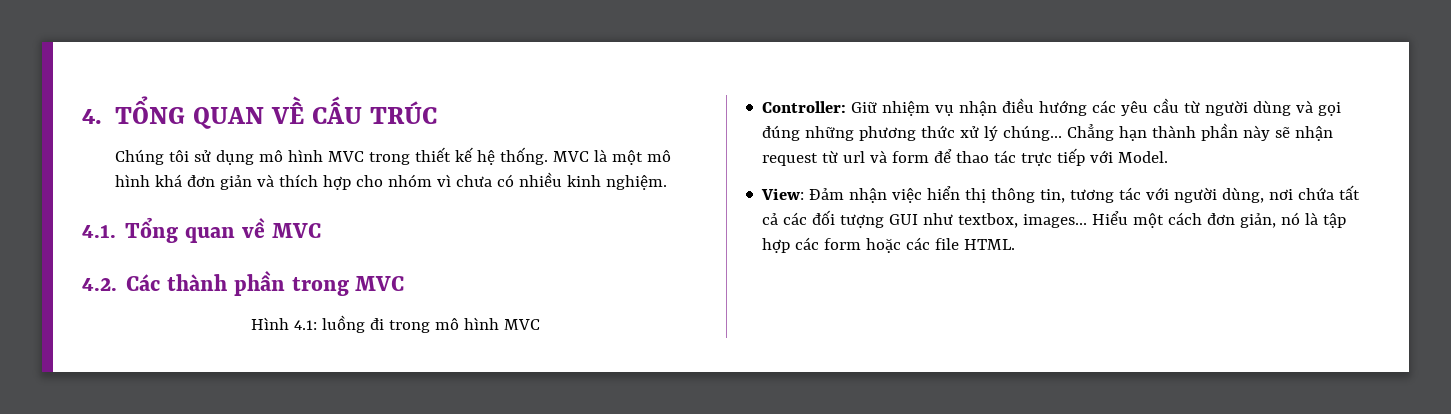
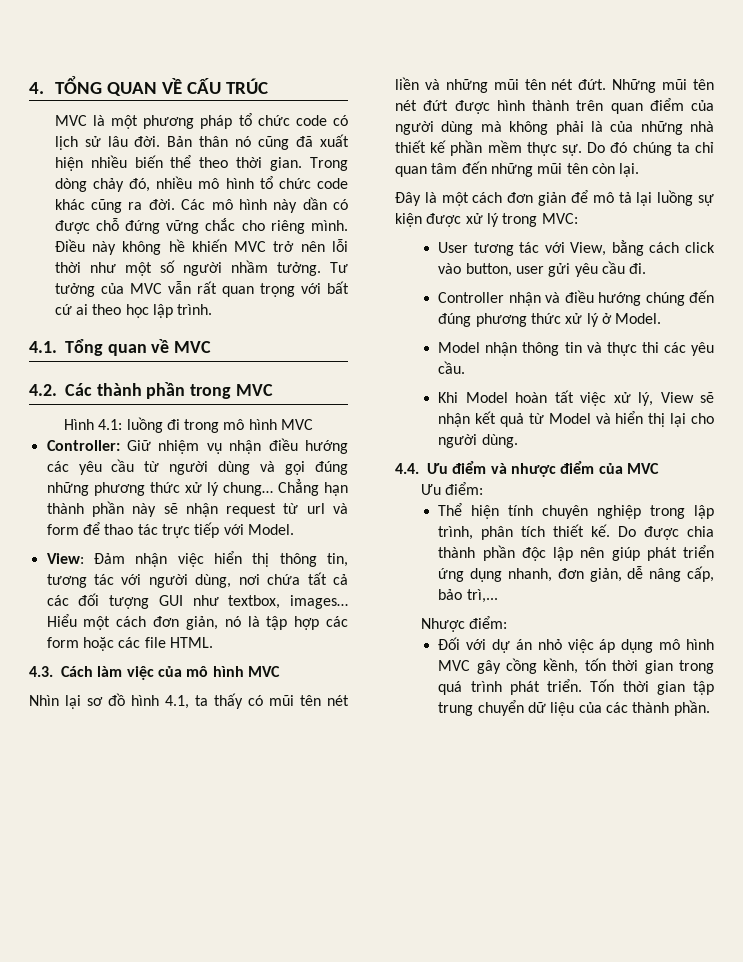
- Chúng tôi sử dụng mô hình MVC trong thiết kế hệ thống. MVC là một mô hình khá đơn giản và thích hợp cho nhóm vì chưa có nhiều kinh nghiệm.
+ MVC là một phương pháp tổ chức code có lịch sử lâu đời. Bản thân nó cũng đã xuất hiện nhiều biến thể theo thời gian. Trong dòng chảy đó, nhiều mô hình tổ chức code khác cũng ra đời. Các mô hình này dần có được chỗ đứng vững chắc cho riêng mình. Điều này không hề khiến MVC trở nên lỗi thời như một số người nhầm tưởng. Tư tưởng của MVC vẫn rất quan trọng với bất cứ ai theo học lập trình.
- Controller: Giữ nhiệm vụ nhận điều hướng các yêu cầu từ người dùng và gọi đúng những phương thức xử lý chúng…
+ Controller: Giữ nhiệm vụ nhận điều hướng các yêu cầu từ người dùng và gọi đúng những phương thức xử lý chung…
+ 4.3. Cách làm việc của mô hình MVC
+ Nhìn lại sơ đồ hình 4.1, ta thấy có mũi tên nét liền và những mũi tên nét đứt. Những mũi tên nét đứt được hình thành trên quan điểm của người dùng mà không phải là của những nhà thiết kế phần mềm thực sự. Do đó chúng ta chỉ quan tâm đến những mũi tên còn lại.
+ Đây là một cách đơn giản để mô tả lại luồng sự kiện được xử lý trong MVC:
+ User tương tác với View, bằng cách click vào button, user gửi yêu cầu đi.
+ Controller nhận và điều hướng chúng đến đúng phương thức xử lý ở Model.
+ Model nhận thông tin và thực thi các yêu cầu.
+ Khi Model hoàn tất việc xử lý, View sẽ nhận kết quả từ Model và hiển thị lại cho người dùng.
+ 4.4. Ưu điểm và nhược điểm của MVC
+ Ưu điểm:
+ Thể hiện tính chuyên nghiệp trong lập trình, phân tích thiết kế. Do được chia thành phần độc lập nên giúp phát triển ứng dụng nhanh, đơn giản, dễ nâng cấp, bảo trì,...
+ Nhược điểm:
+ Đối với dự án nhỏ việc áp dụng mô hình MVC gây cồng kềnh, tốn thời gian trong quá trình phát triển. Tốn thời gian tập trung chuyển dữ liệu của các thành phần.

